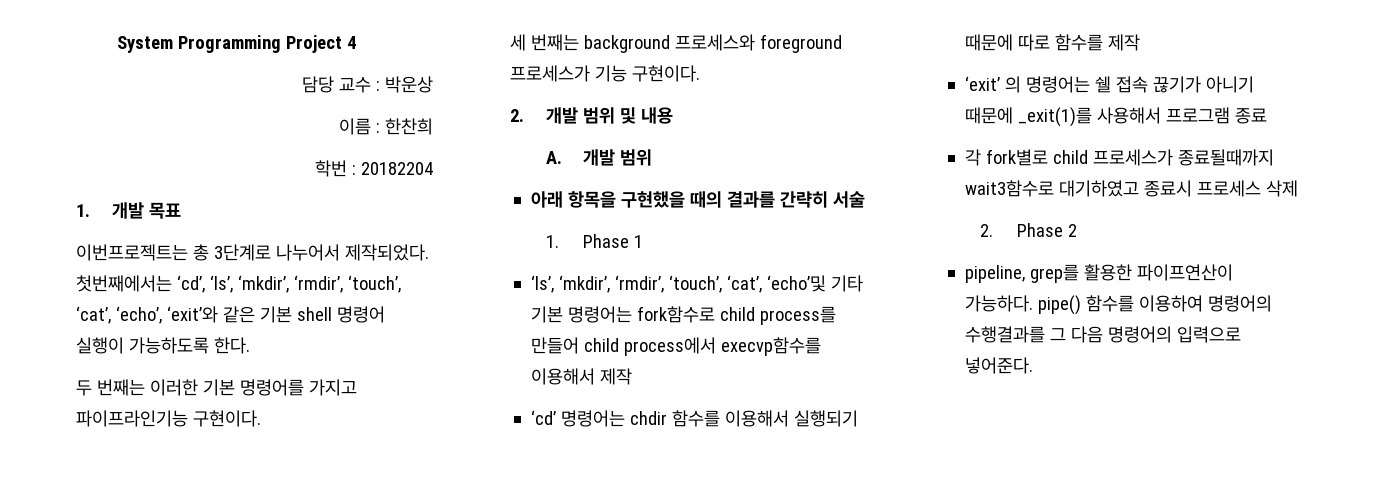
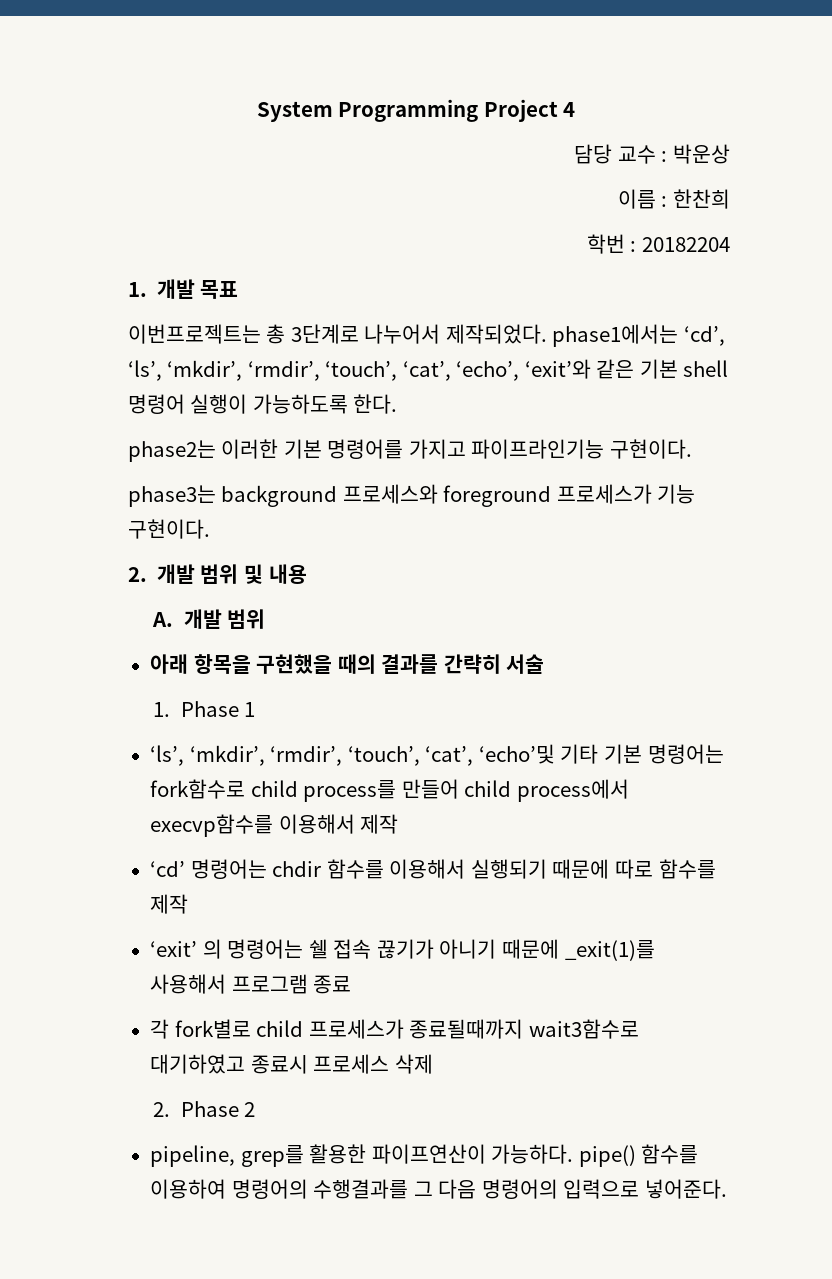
- 이번프로젝트는 총 3단계로 나누어서 제작되었다. 첫번째에서는 ‘cd’, ‘ls’, ‘mkdir’, ‘rmdir’, ‘touch’, ‘cat’, ‘echo’, ‘exit’와 같은 기본 shell 명령어 실행이 가능하도록 한다.
+ 이번프로젝트는 총 3단계로 나누어서 제작되었다. phase1에서는 ‘cd’, ‘ls’, ‘mkdir’, ‘rmdir’, ‘touch’, ‘cat’, ‘echo’, ‘exit’와 같은 기본 shell 명령어 실행이 가능하도록 한다.
- 두 번째는 이러한 기본 명령어를 가지고 파이프라인기능 구현이다.
+ phase2는 이러한 기본 명령어를 가지고 파이프라인기능 구현이다.
- 세 번째는 background 프로세스와 foreground 프로세스가 기능 구현이다.
+ phase3는 background 프로세스와 foreground 프로세스가 기능 구현이다.

